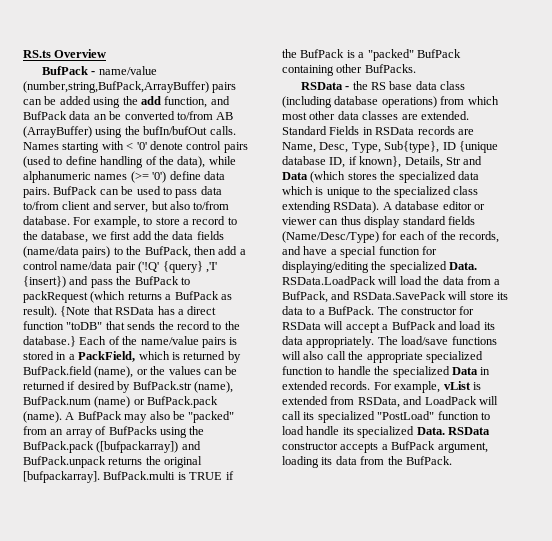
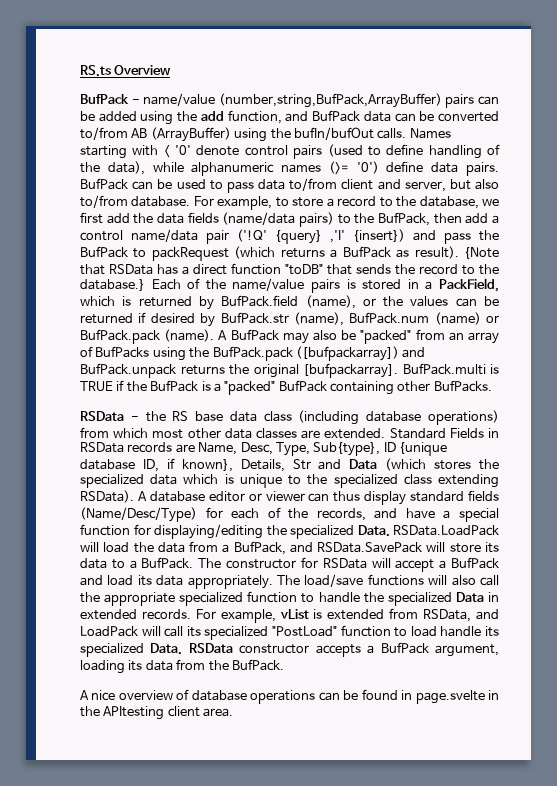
- BufPack - name/value (number,string,BufPack,ArrayBuffer) pairs can be added using the add function, and BufPack data an be converted to/from AB (ArrayBuffer) using the bufIn/bufOut calls.
+ BufPack - name/value (number,string,BufPack,ArrayBuffer) pairs can be added using the add function, and BufPack data can be converted to/from AB (ArrayBuffer) using the bufIn/bufOut calls.
+ A nice overview of database operations can be found in page.svelte in the APItesting client area.

